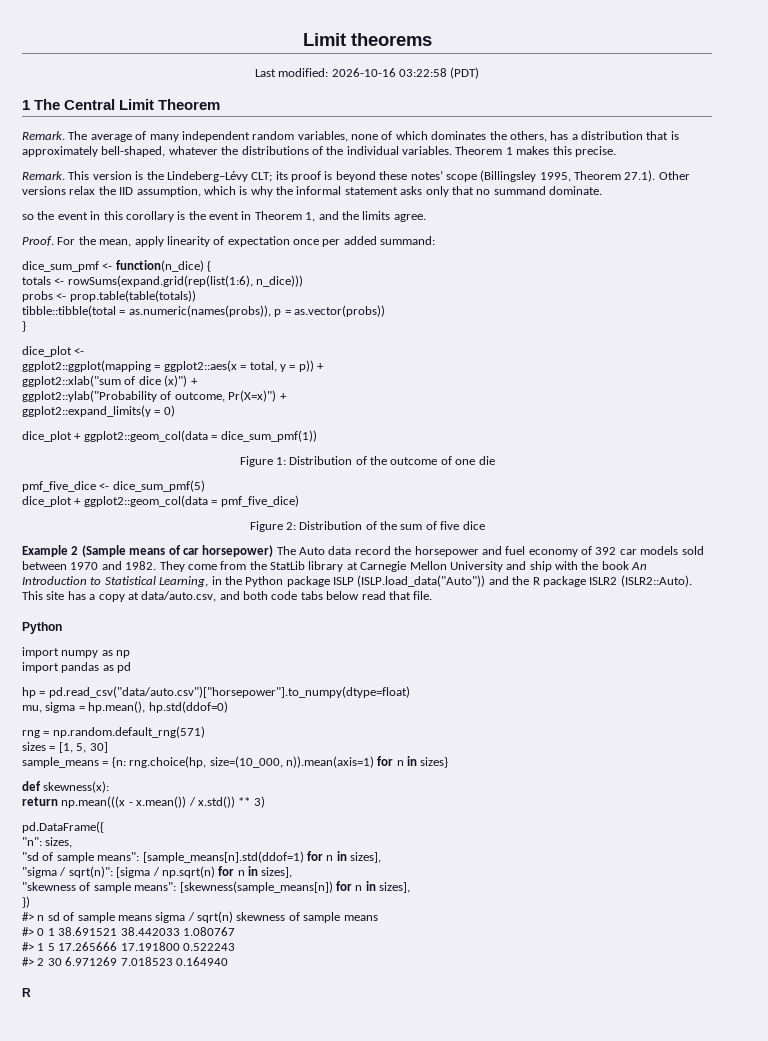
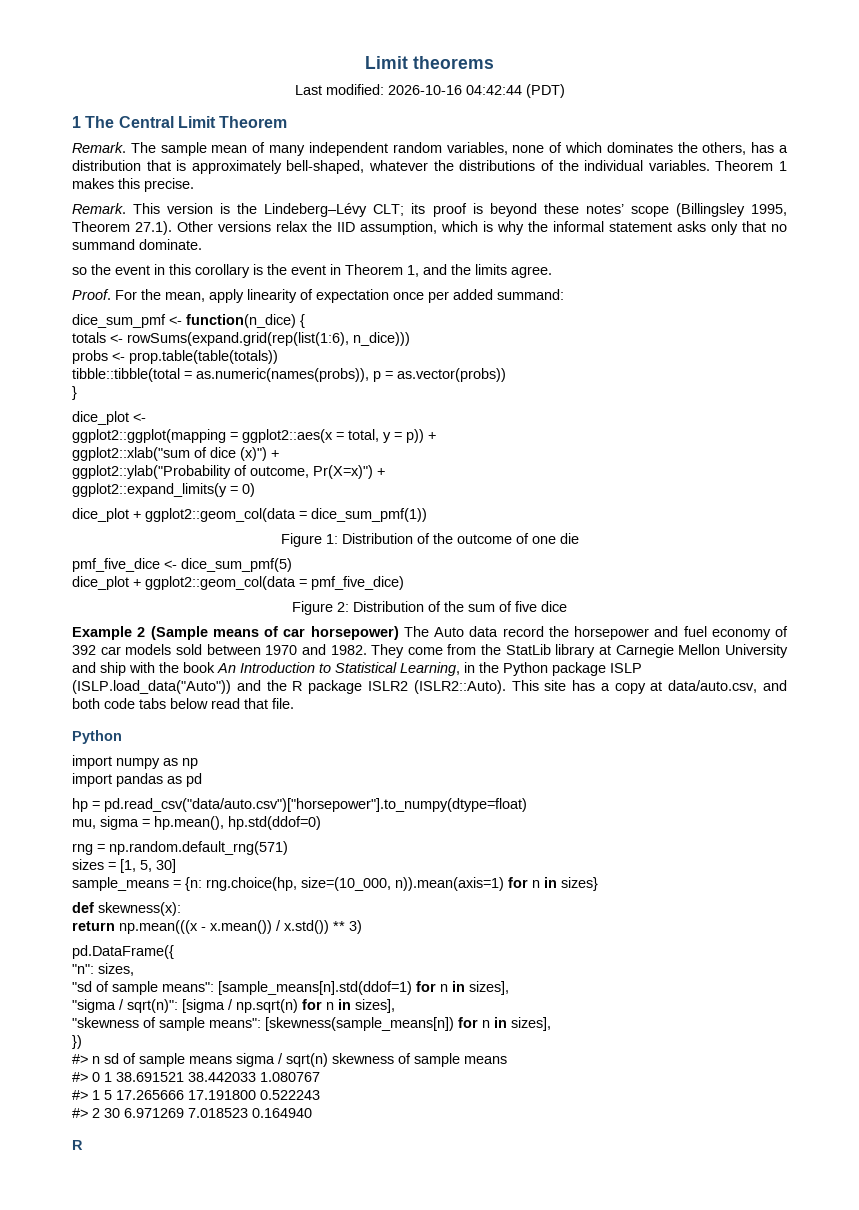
- Last modified: 2026-10-16 03:22:58 (PDT)
+ Last modified: 2026-10-16 04:42:44 (PDT)
- The average of many independent random variables, none of which dominates the others, has a distribution that is approximately bell-shaped, whatever the distributions of the individual variables.
+ The sample mean of many independent random variables, none of which dominates the others, has a distribution that is approximately bell-shaped, whatever the distributions of the individual variables.

